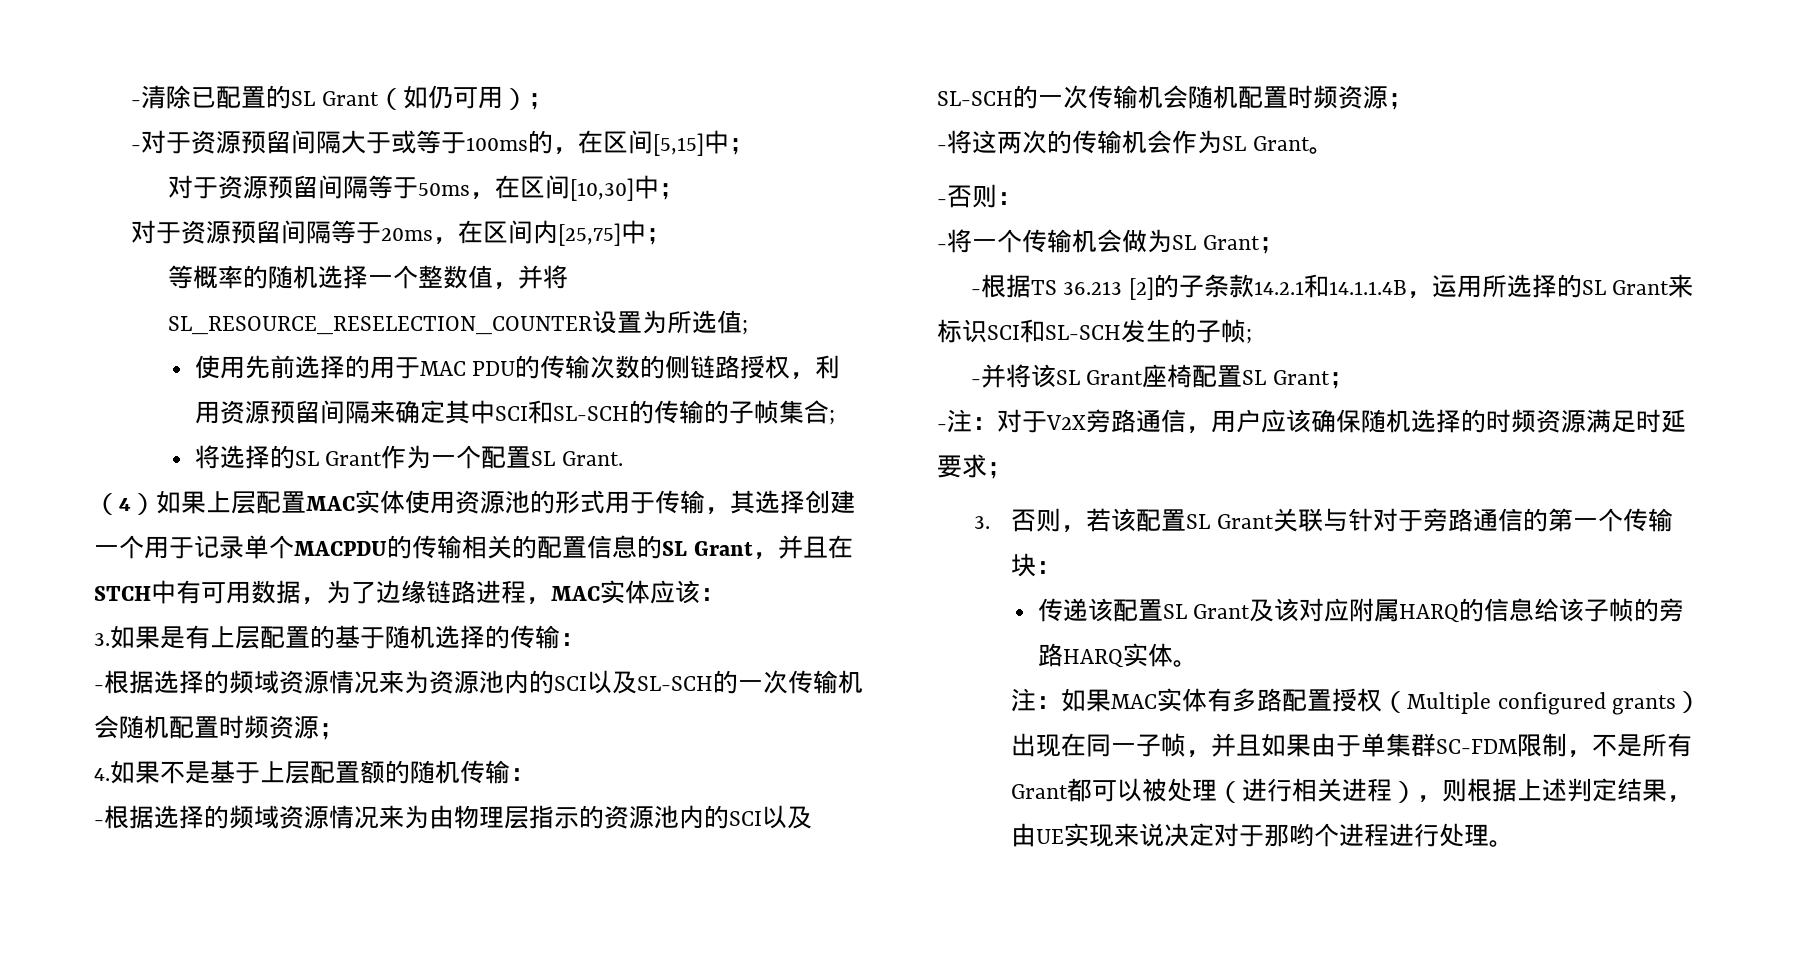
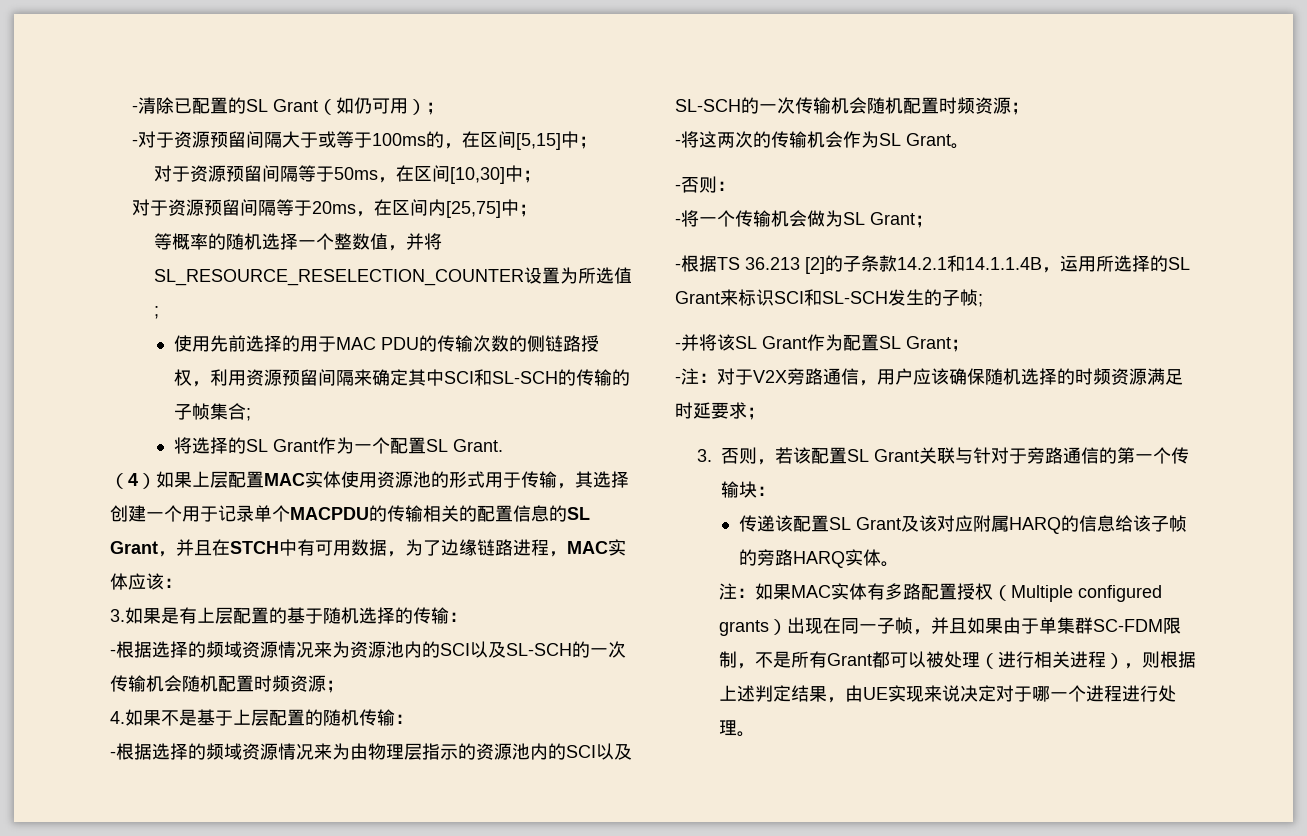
- 4.如果不是基于上层配置额的随机传输：
+ 4.如果不是基于上层配置的随机传输：
- -并将该SL Grant座椅配置SL Grant；
+ -并将该SL Grant作为配置SL Grant；
- 注：如果MAC实体有多路配置授权（Multiple configured grants）出现在同一子帧，并且如果由于单集群SC-FDM限制，不是所有Grant都可以被处理（进行相关进程），则根据上述判定结果，由UE实现来说决定对于那哟个进程进行处理。
+ 注：如果MAC实体有多路配置授权（Multiple configured grants）出现在同一子帧，并且如果由于单集群SC-FDM限制，不是所有Grant都可以被处理（进行相关进程），则根据上述判定结果，由UE实现来说决定对于哪一个进程进行处理。

